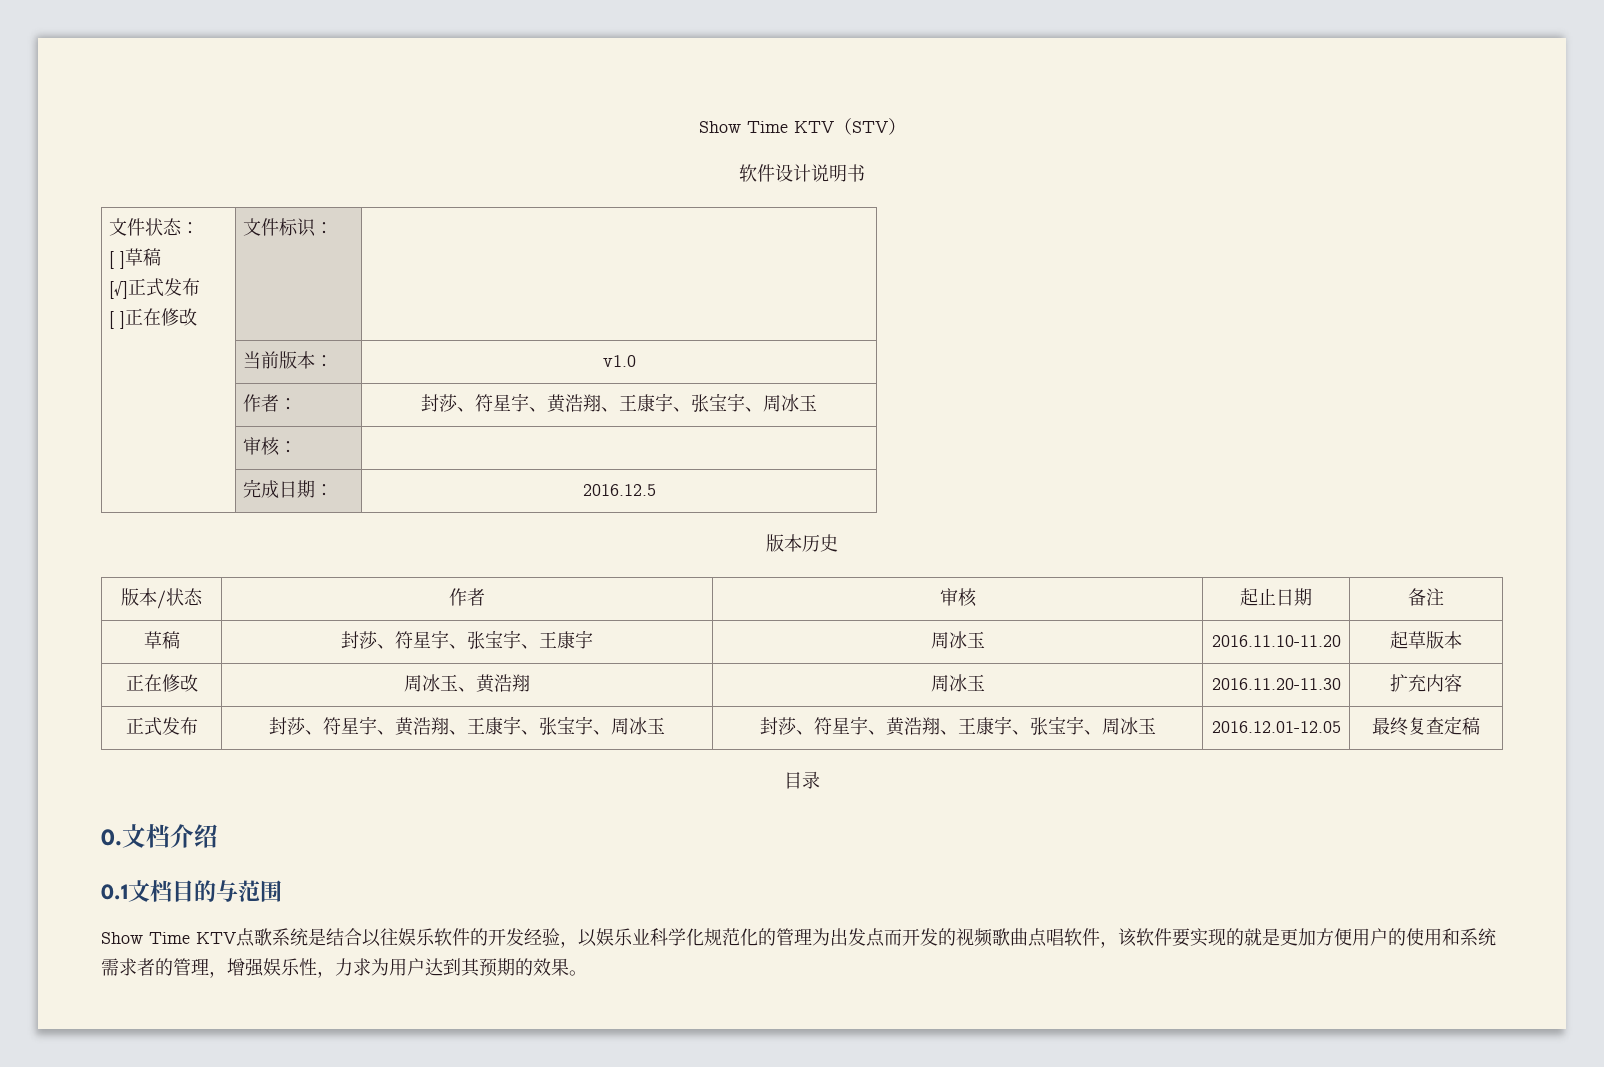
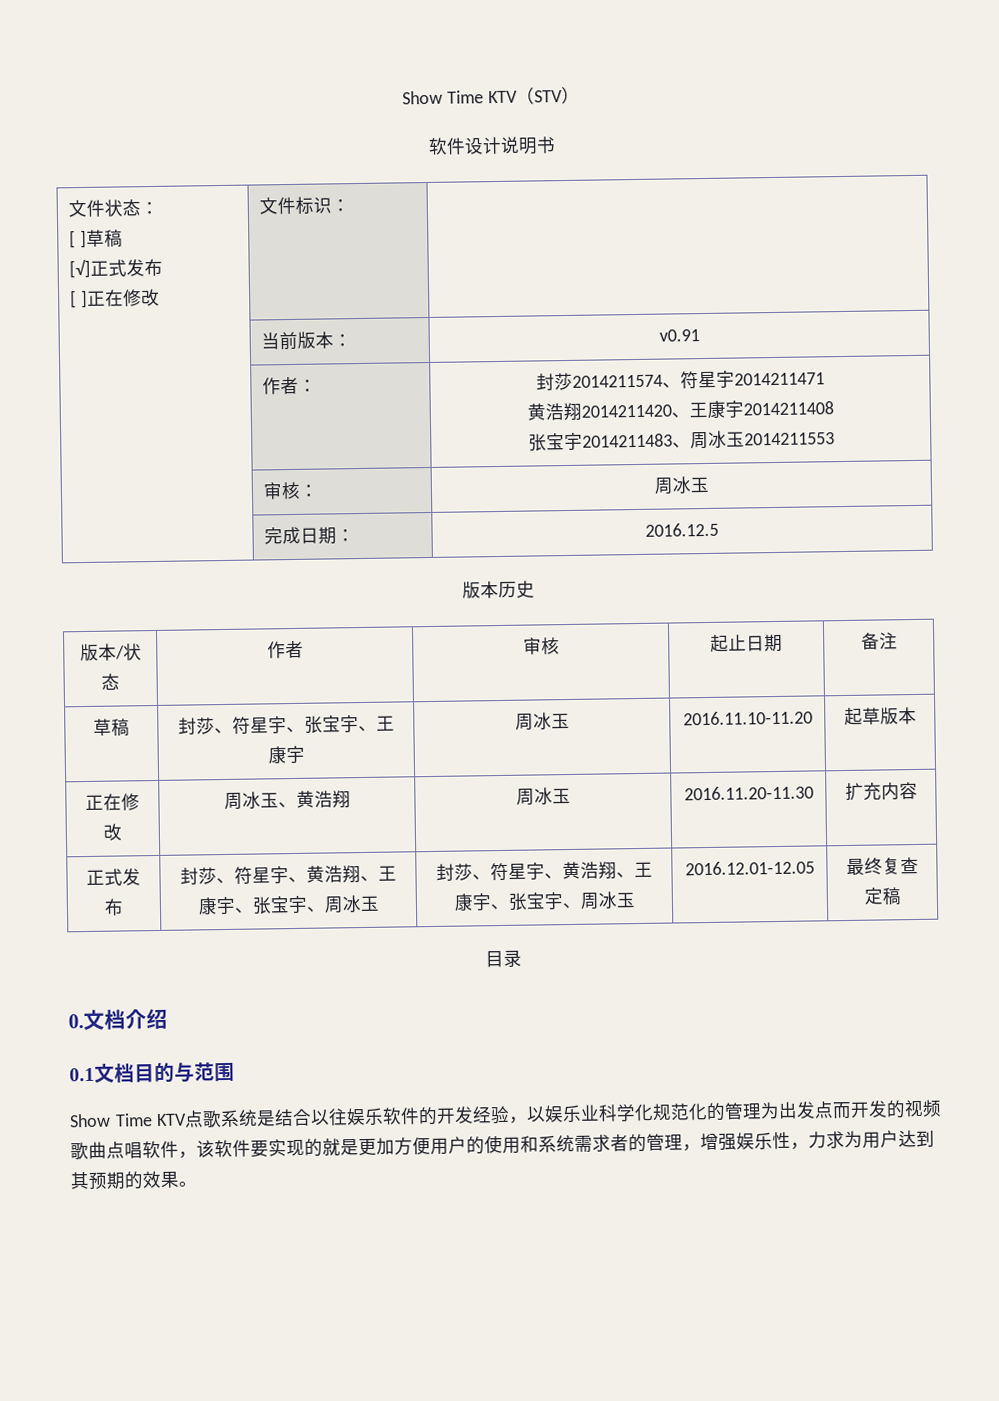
- | 当前版本： | v1.0
+ | 当前版本： | v0.91
- | 作者： | 封莎、符星宇、黄浩翔、王康宇、张宝宇、周冰玉
+ | 作者： | 封莎2014211574、符星宇2014211471
+ 黄浩翔2014211420、王康宇2014211408
+ 张宝宇2014211483、周冰玉2014211553
- | 审核： |
+ | 审核： | 周冰玉

